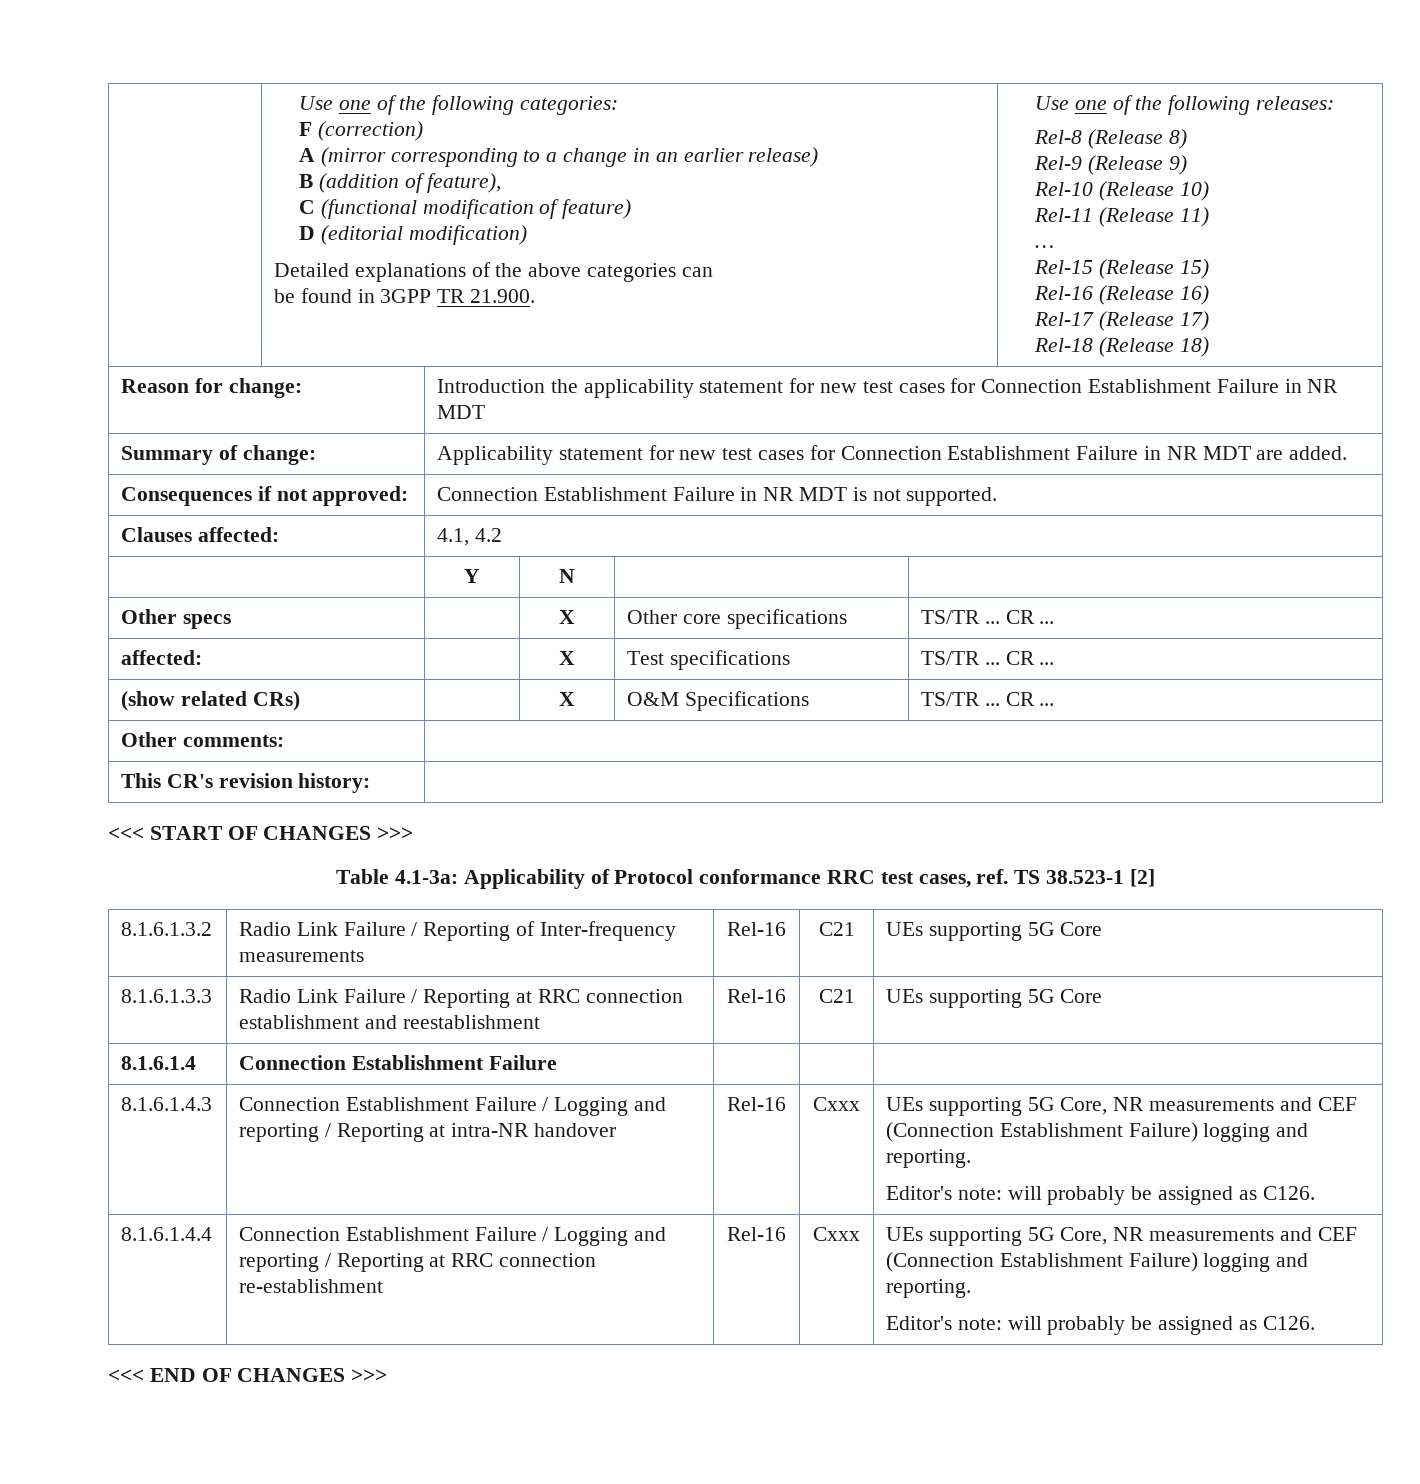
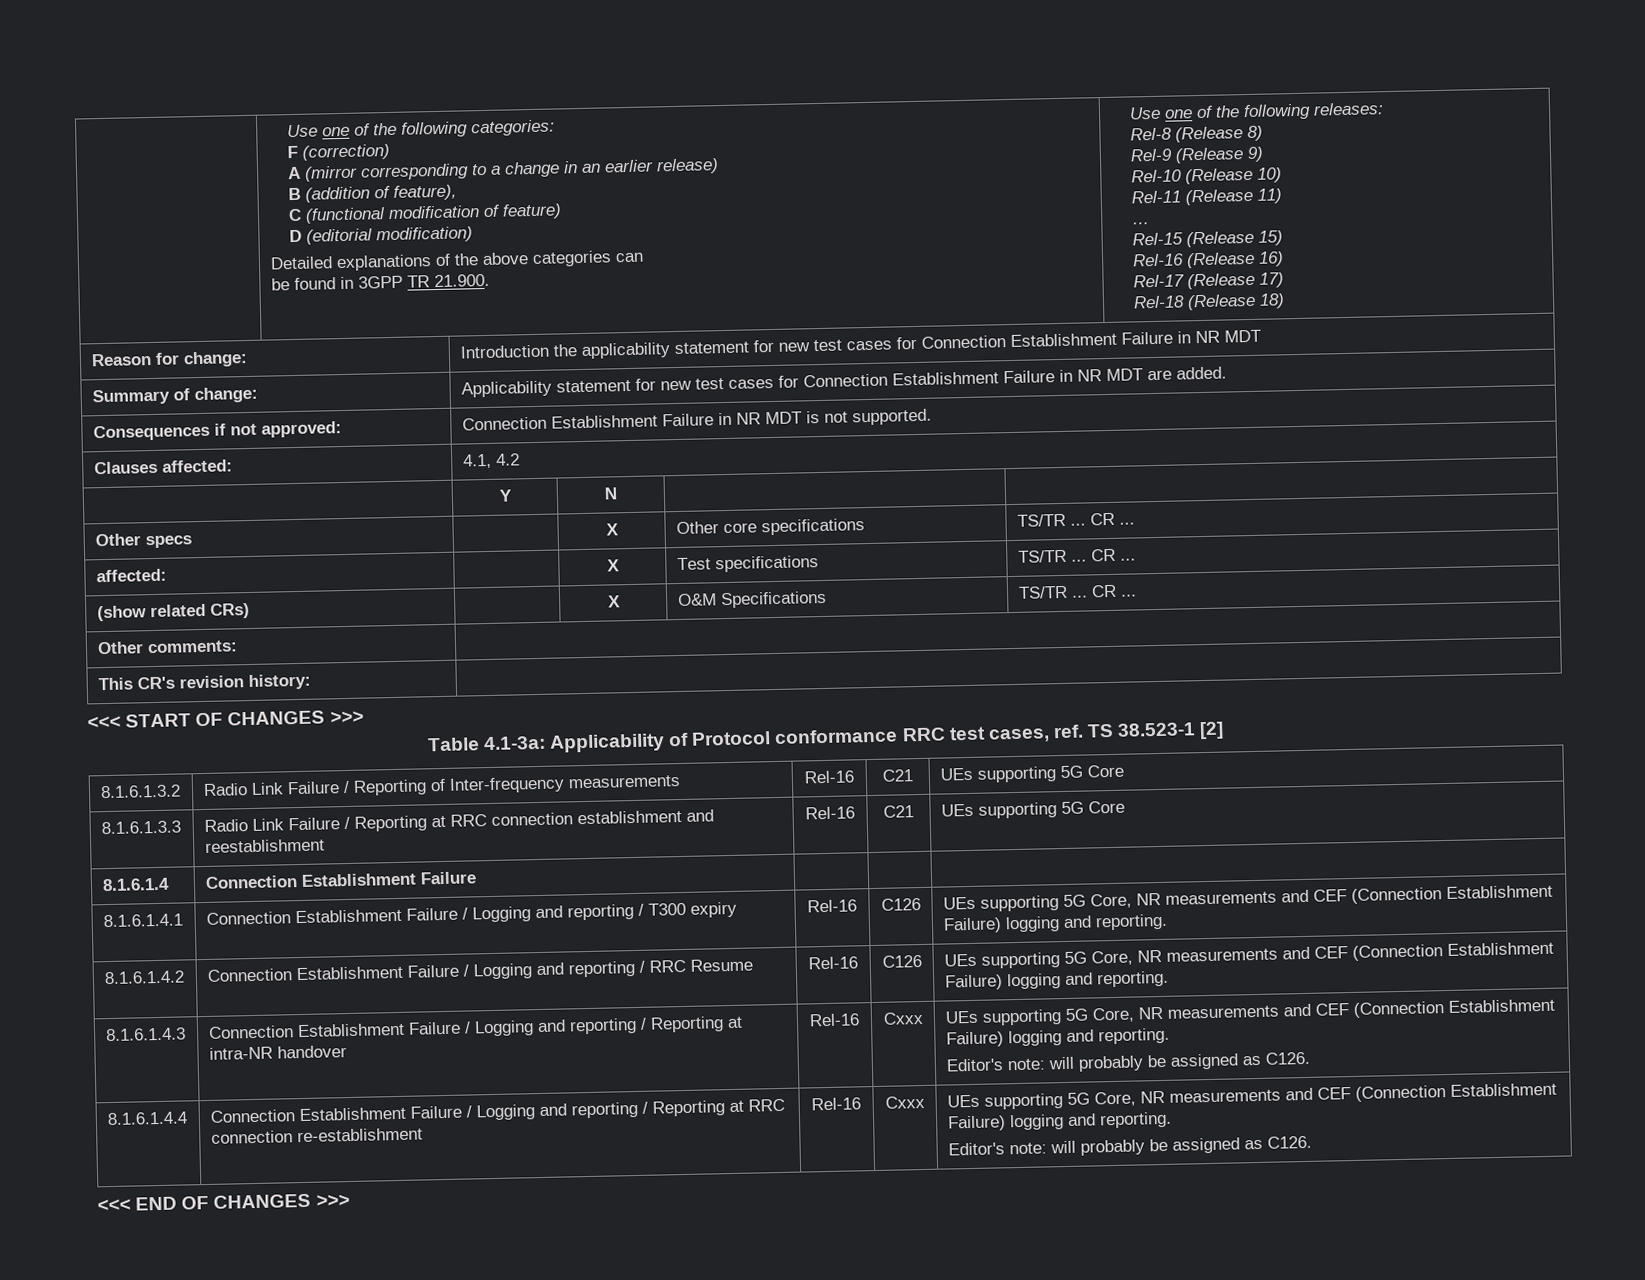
+ 8.1.6.1.4.1 | Connection Establishment Failure / Logging and reporting / T300 expiry | Rel-16 | C126 | UEs supporting 5G Core, NR measurements and CEF (Connection Establishment Failure) logging and reporting.
+ 8.1.6.1.4.2 | Connection Establishment Failure / Logging and reporting / RRC Resume | Rel-16 | C126 | UEs supporting 5G Core, NR measurements and CEF (Connection Establishment Failure) logging and reporting.

